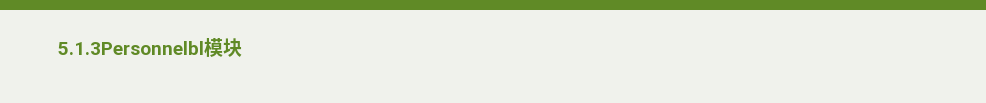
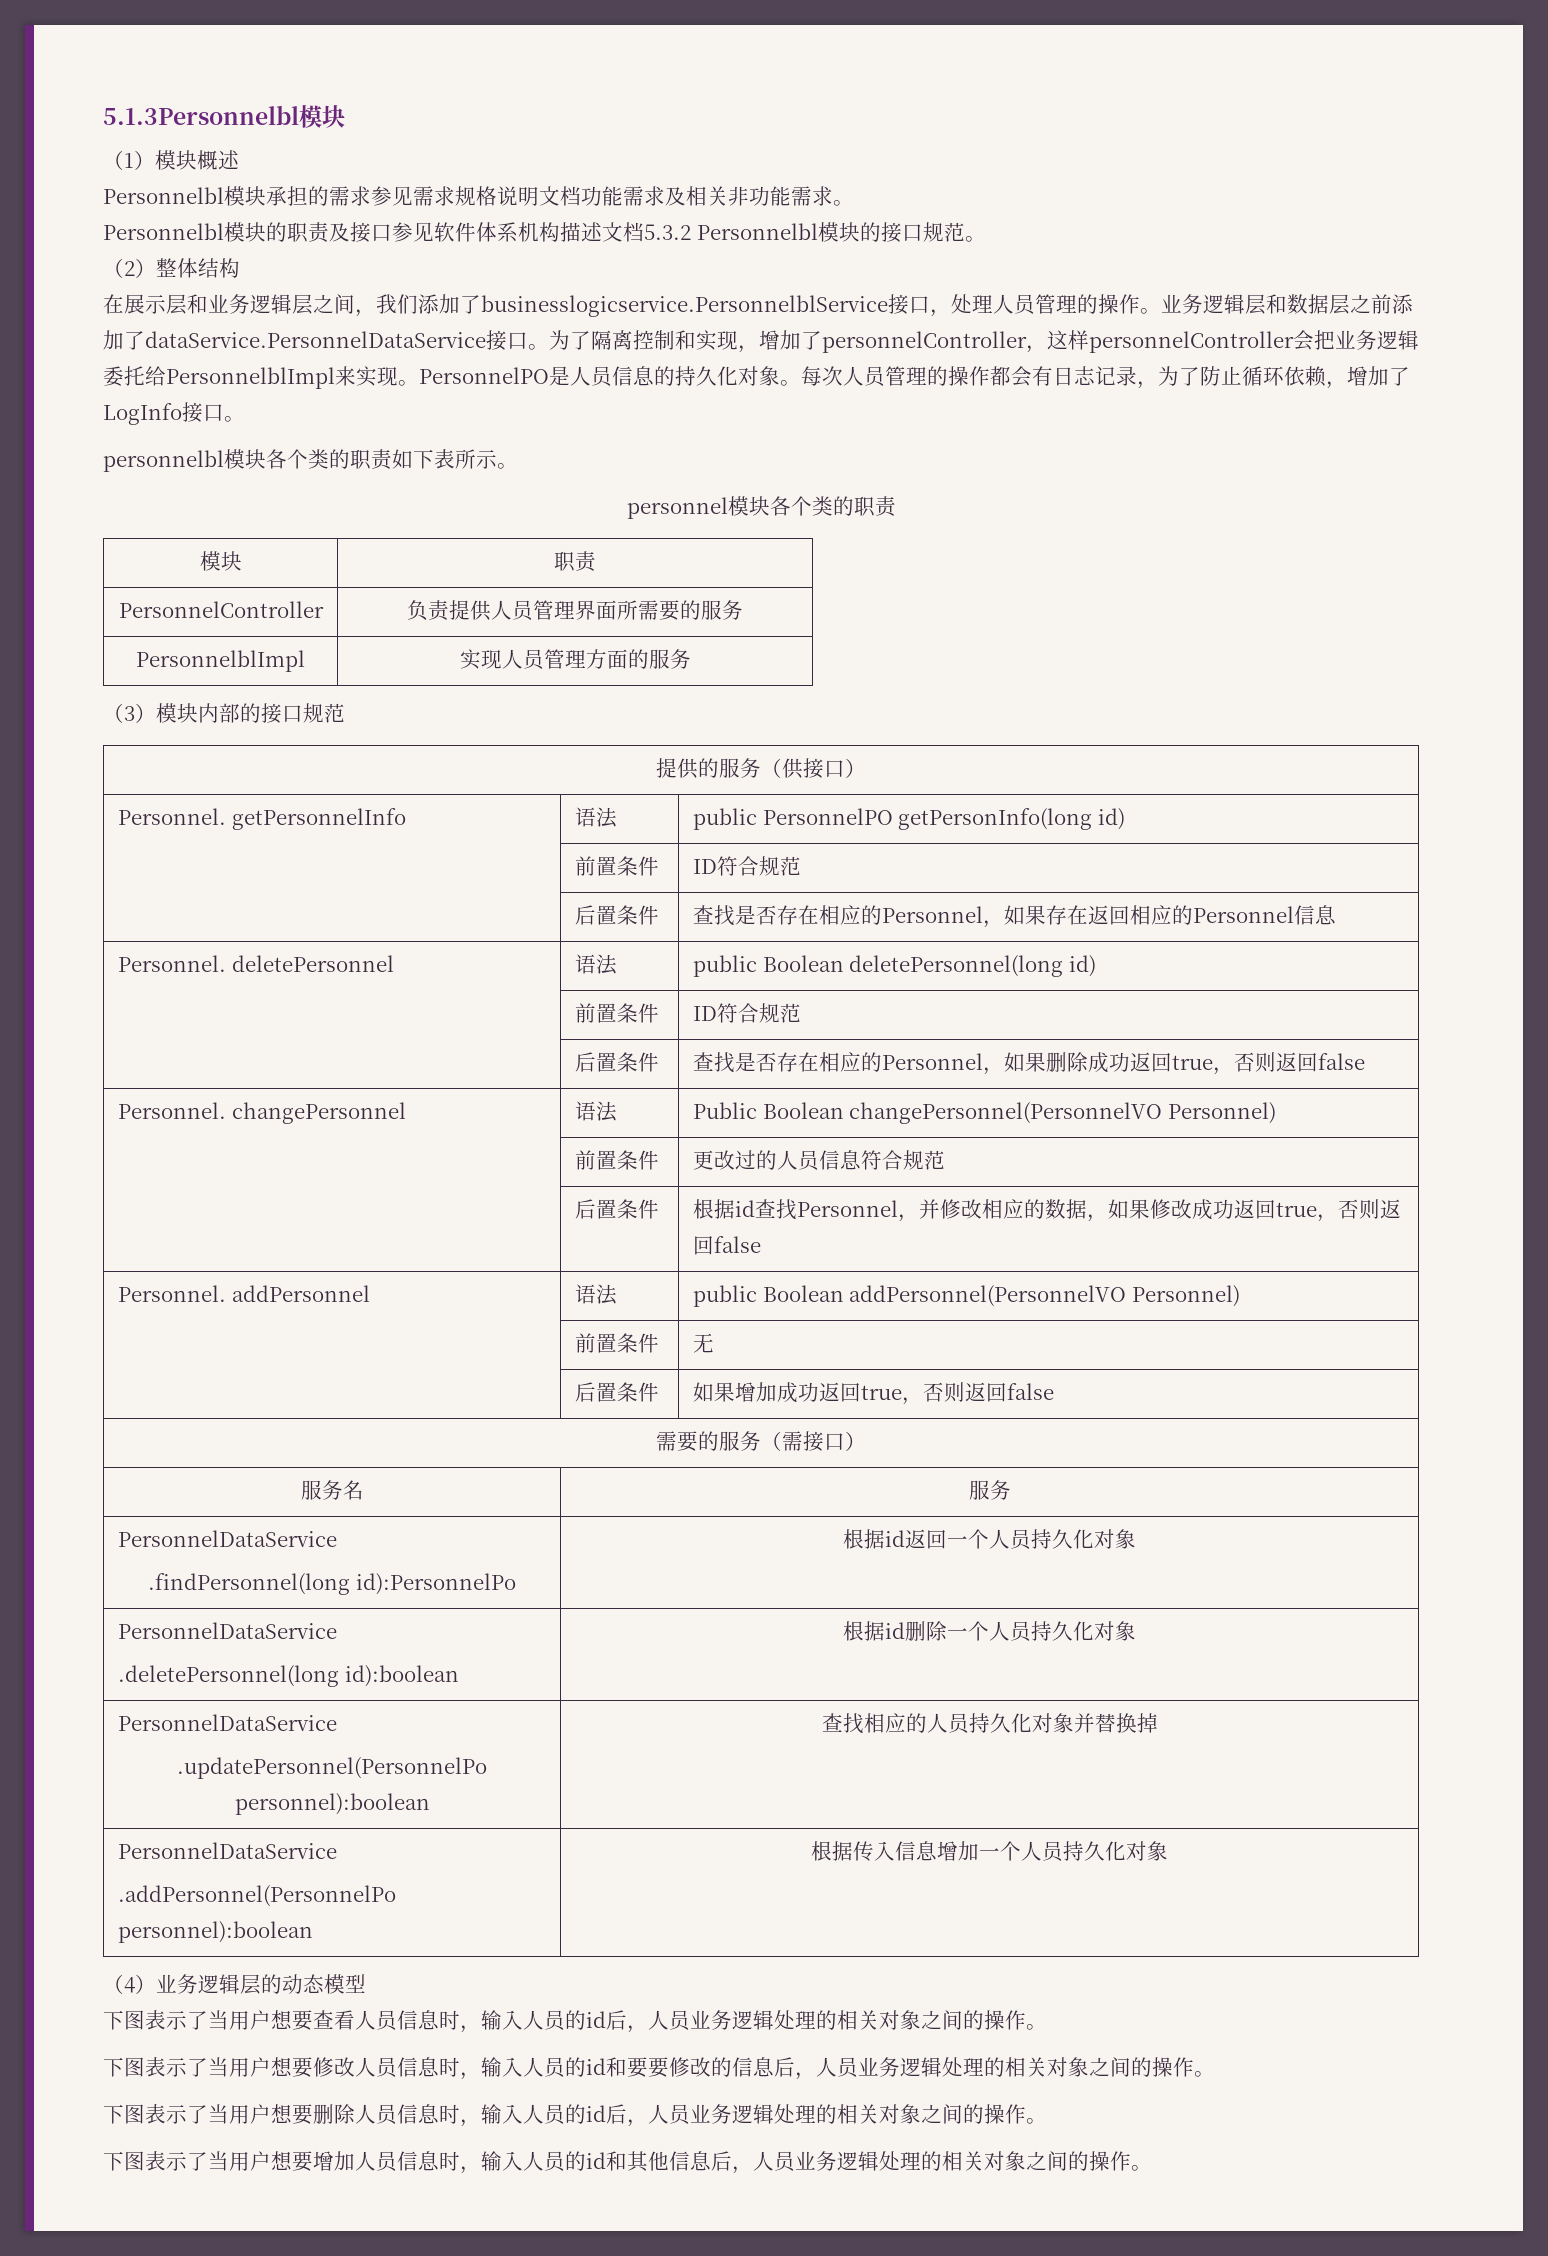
+ （1）模块概述
+ Personnelbl模块承担的需求参见需求规格说明文档功能需求及相关非功能需求。
+ Personnelbl模块的职责及接口参见软件体系机构描述文档5.3.2 Personnelbl模块的接口规范。
+ （2）整体结构
+ 在展示层和业务逻辑层之间，我们添加了businesslogicservice.PersonnelblService接口，处理人员管理的操作。业务逻辑层和数据层之前添加了dataService.PersonnelDataService接口。为了隔离控制和实现，增加了personnelController，这样personnelController会把业务逻辑委托给PersonnelblImpl来实现。PersonnelPO是人员信息的持久化对象。每次人员管理的操作都会有日志记录，为了防止循环依赖，增加了LogInfo接口。
+ personnelbl模块各个类的职责如下表所示。
+ personnel模块各个类的职责
+ 模块 | 职责
+ PersonnelController | 负责提供人员管理界面所需要的服务
+ PersonnelblImpl | 实现人员管理方面的服务
+ （3）模块内部的接口规范
+ 提供的服务（供接口）
+ Personnel. getPersonnelInfo | 语法 | public PersonnelPO getPersonInfo(long id)
+ | 前置条件 | ID符合规范
+ | 后置条件 | 查找是否存在相应的Personnel，如果存在返回相应的Personnel信息
+ Personnel. deletePersonnel | 语法 | public Boolean deletePersonnel(long id)
+ | 前置条件 | ID符合规范
+ | 后置条件 | 查找是否存在相应的Personnel，如果删除成功返回true，否则返回false
+ Personnel. changePersonnel | 语法 | Public Boolean changePersonnel(PersonnelVO Personnel)
+ | 前置条件 | 更改过的人员信息符合规范
+ | 后置条件 | 根据id查找Personnel，并修改相应的数据，如果修改成功返回true，否则返回false
+ Personnel. addPersonnel | 语法 | public Boolean addPersonnel(PersonnelVO Personnel)
+ | 前置条件 | 无
+ | 后置条件 | 如果增加成功返回true，否则返回false
+ 需要的服务（需接口）
+ 服务名 | 服务
+ PersonnelDataService
+ .findPersonnel(long id):PersonnelPo | 根据id返回一个人员持久化对象
+ PersonnelDataService
+ .deletePersonnel(long id):boolean | 根据id删除一个人员持久化对象
+ PersonnelDataService
+ .updatePersonnel(PersonnelPo personnel):boolean | 查找相应的人员持久化对象并替换掉
+ PersonnelDataService
+ .addPersonnel(PersonnelPo personnel):boolean | 根据传入信息增加一个人员持久化对象
+ （4）业务逻辑层的动态模型
+ 下图表示了当用户想要查看人员信息时，输入人员的id后，人员业务逻辑处理的相关对象之间的操作。
+ 下图表示了当用户想要修改人员信息时，输入人员的id和要要修改的信息后，人员业务逻辑处理的相关对象之间的操作。
+ 下图表示了当用户想要删除人员信息时，输入人员的id后，人员业务逻辑处理的相关对象之间的操作。
+ 下图表示了当用户想要增加人员信息时，输入人员的id和其他信息后，人员业务逻辑处理的相关对象之间的操作。

